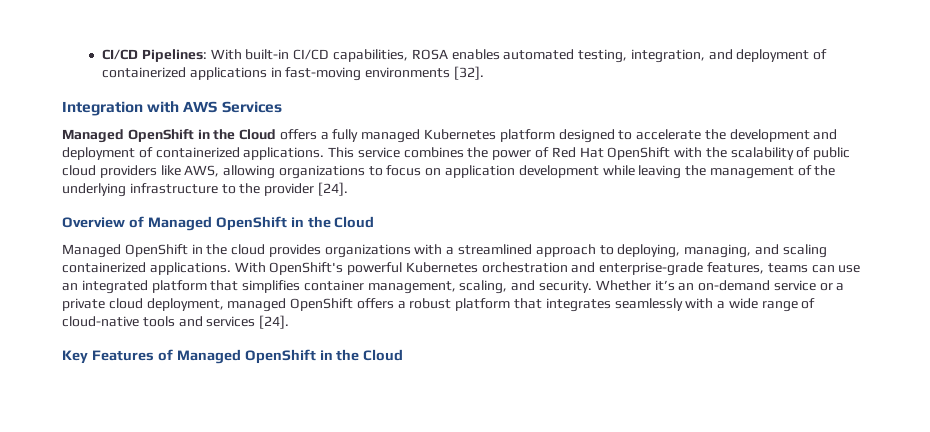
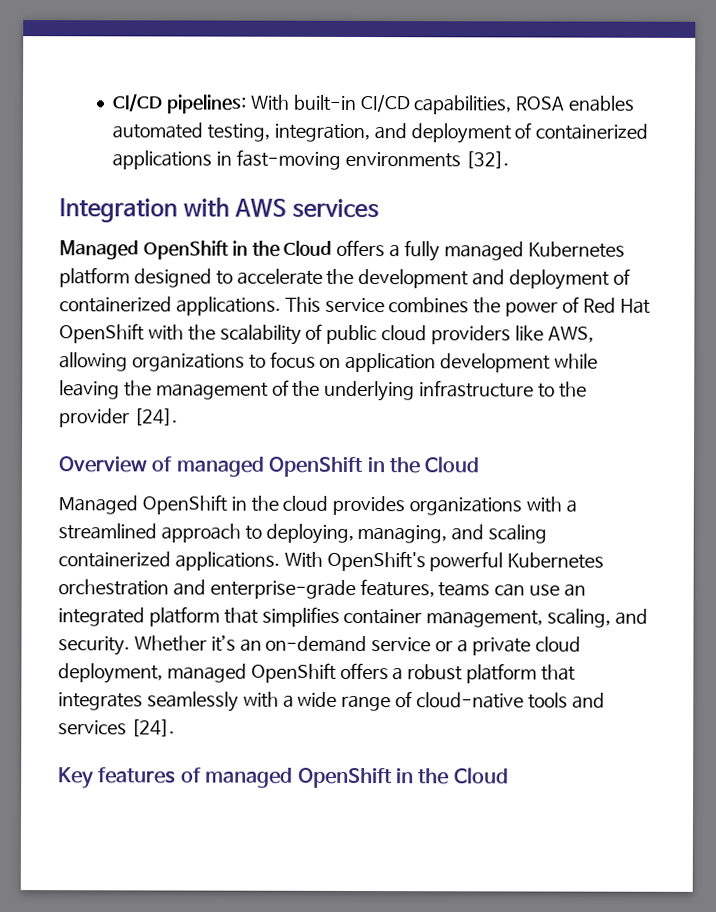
- CI/CD Pipelines: With built-in CI/CD capabilities, ROSA enables automated testing, integration, and deployment of containerized applications in fast-moving environments [32].
+ CI/CD pipelines: With built-in CI/CD capabilities, ROSA enables automated testing, integration, and deployment of containerized applications in fast-moving environments [32].
- Integration with AWS Services
+ Integration with AWS services
- Overview of Managed OpenShift in the Cloud
+ Overview of managed OpenShift in the Cloud
- Key Features of Managed OpenShift in the Cloud
+ Key features of managed OpenShift in the Cloud

